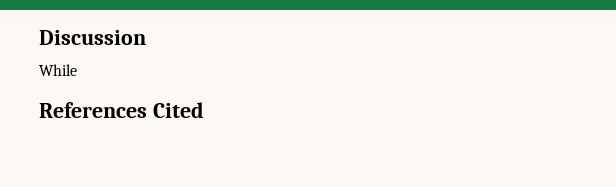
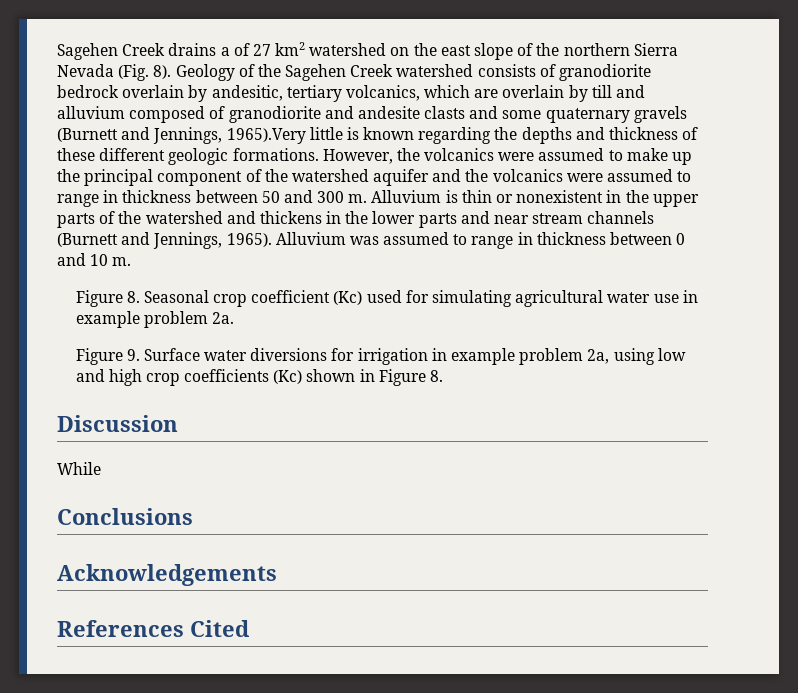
+ Sagehen Creek drains a of 27 km2 watershed on the east slope of the northern Sierra Nevada (Fig. 8). Geology of the Sagehen Creek watershed consists of granodiorite bedrock overlain by andesitic, tertiary volcanics, which are overlain by till and alluvium composed of granodiorite and andesite clasts and some quaternary gravels (Burnett and Jennings, 1965).Very little is known regarding the depths and thickness of these different geologic formations. However, the volcanics were assumed to make up the principal component of the watershed aquifer and the volcanics were assumed to range in thickness between 50 and 300 m. Alluvium is thin or nonexistent in the upper parts of the watershed and thickens in the lower parts and near stream channels (Burnett and Jennings, 1965). Alluvium was assumed to range in thickness between 0 and 10 m.
+ Figure 8. Seasonal crop coefficient (Kc) used for simulating agricultural water use in example problem 2a.
+ Figure 9. Surface water diversions for irrigation in example problem 2a, using low and high crop coefficients (Kc) shown in Figure 8.
+ Conclusions
+ Acknowledgements

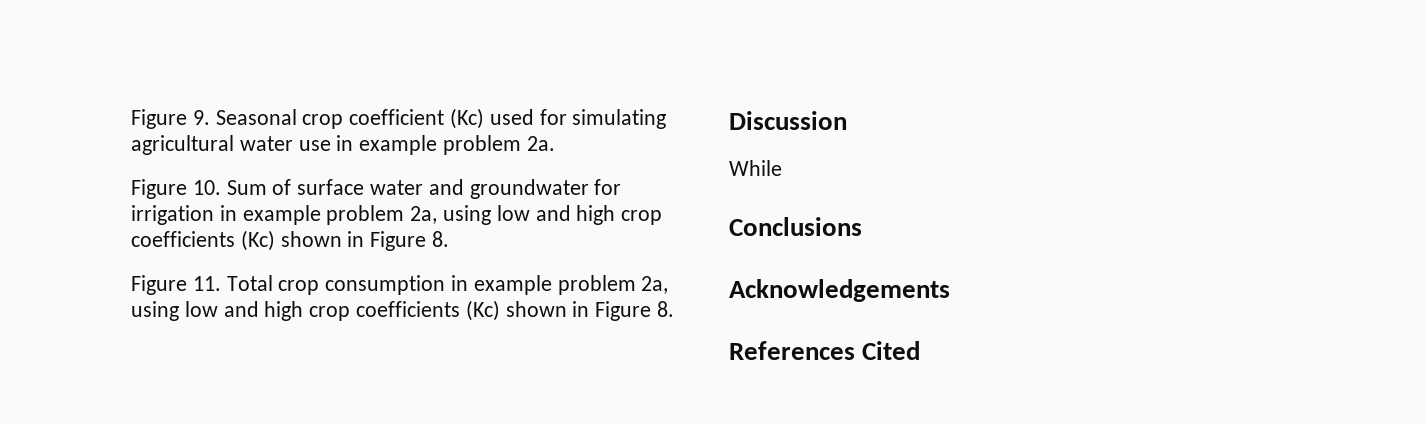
- Sagehen Creek drains a of 27 km2 watershed on the east slope of the northern Sierra Nevada (Fig. 8). Geology of the Sagehen Creek watershed consists of granodiorite bedrock overlain by andesitic, tertiary volcanics, which are overlain by till and alluvium composed of granodiorite and andesite clasts and some quaternary gravels (Burnett and Jennings, 1965).Very little is known regarding the depths and thickness of these different geologic formations. However, the volcanics were assumed to make up the principal component of the watershed aquifer and the volcanics were assumed to range in thickness between 50 and 300 m. Alluvium is thin or nonexistent in the upper parts of the watershed and thickens in the lower parts and near stream channels (Burnett and Jennings, 1965). Alluvium was assumed to range in thickness between 0 and 10 m.
- Figure 8. Seasonal crop coefficient (Kc) used for simulating agricultural water use in example problem 2a.
+ Figure 9. Seasonal crop coefficient (Kc) used for simulating agricultural water use in example problem 2a.
- Figure 9. Surface water diversions for irrigation in example problem 2a, using low and high crop coefficients (Kc) shown in Figure 8.
+ Figure 10. Sum of surface water and groundwater for irrigation in example problem 2a, using low and high crop coefficients (Kc) shown in Figure 8.
+ Figure 11. Total crop consumption in example problem 2a, using low and high crop coefficients (Kc) shown in Figure 8.

